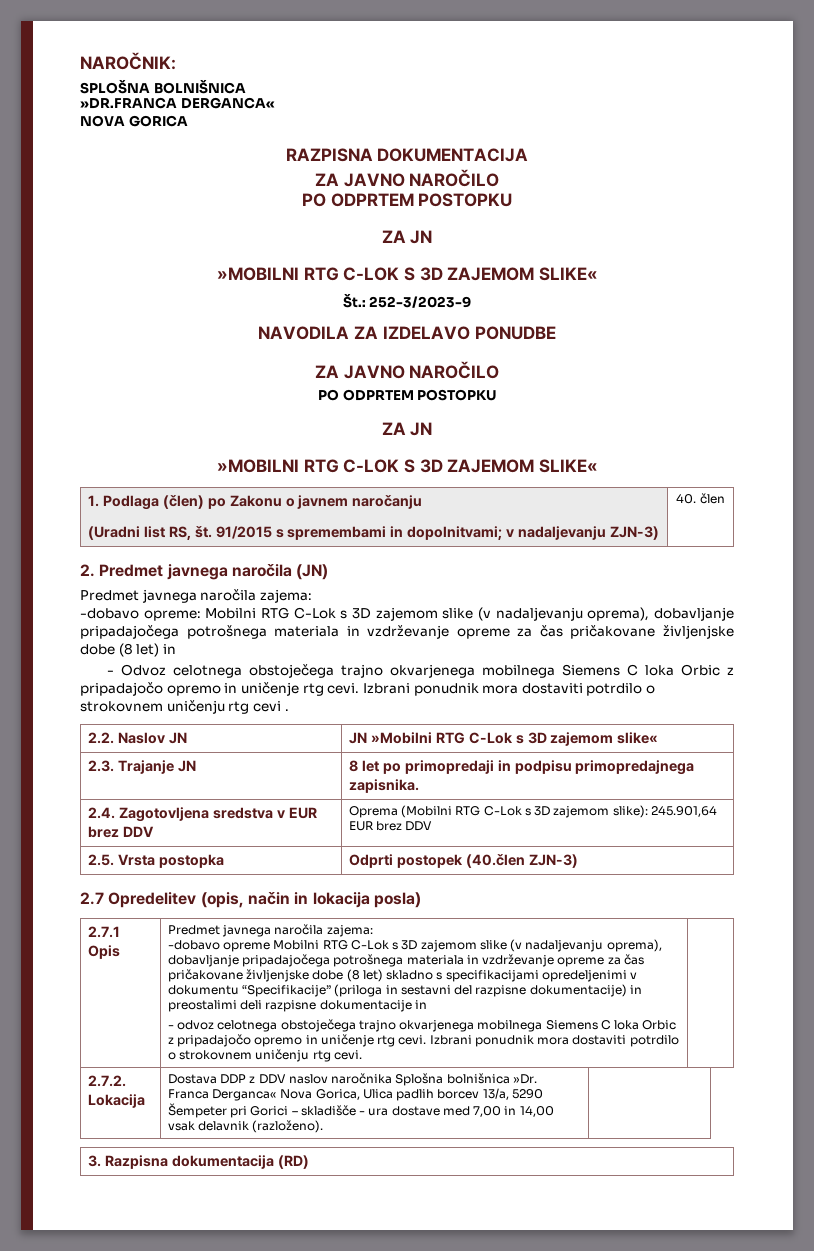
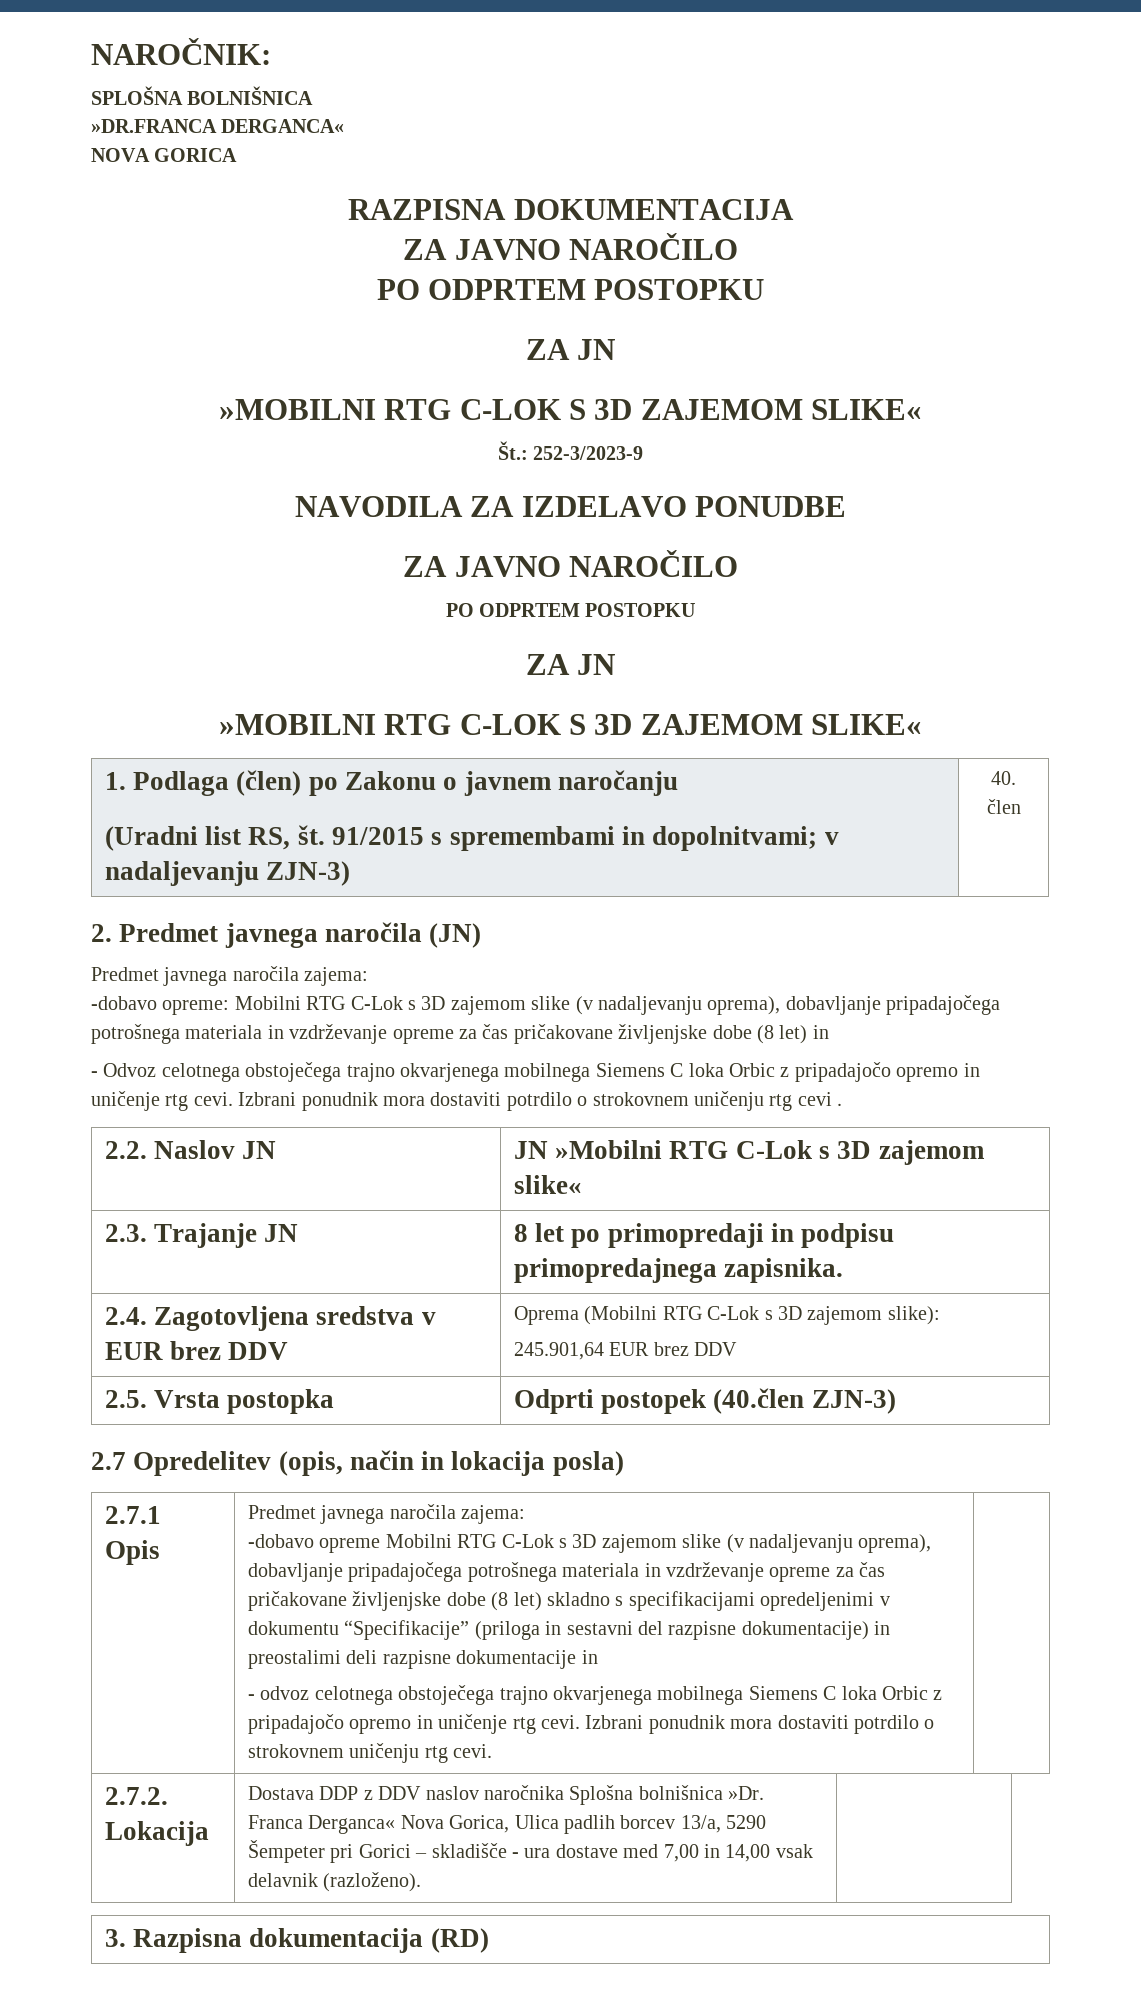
- 2.4. Zagotovljena sredstva v EUR brez DDV | Oprema (Mobilni RTG C-Lok s 3D zajemom slike): 245.901,64 EUR brez DDV
+ 2.4. Zagotovljena sredstva v EUR brez DDV | Oprema (Mobilni RTG C-Lok s 3D zajemom slike):
+ 245.901,64 EUR brez DDV

